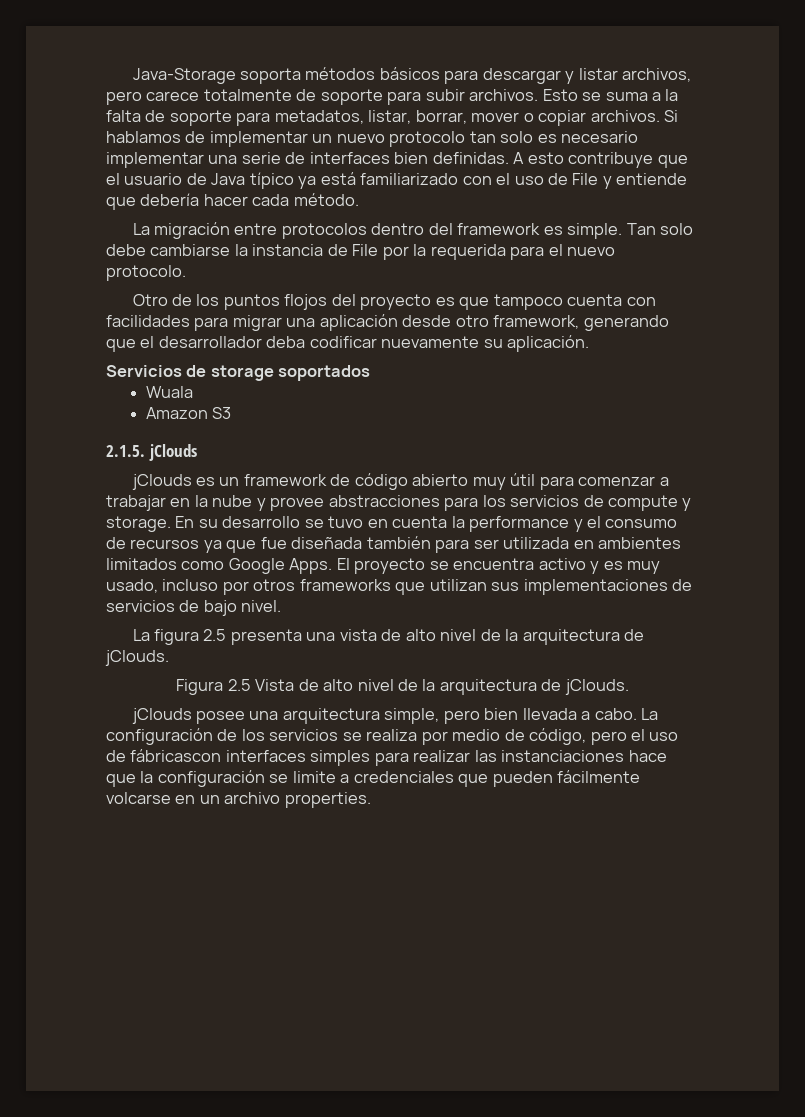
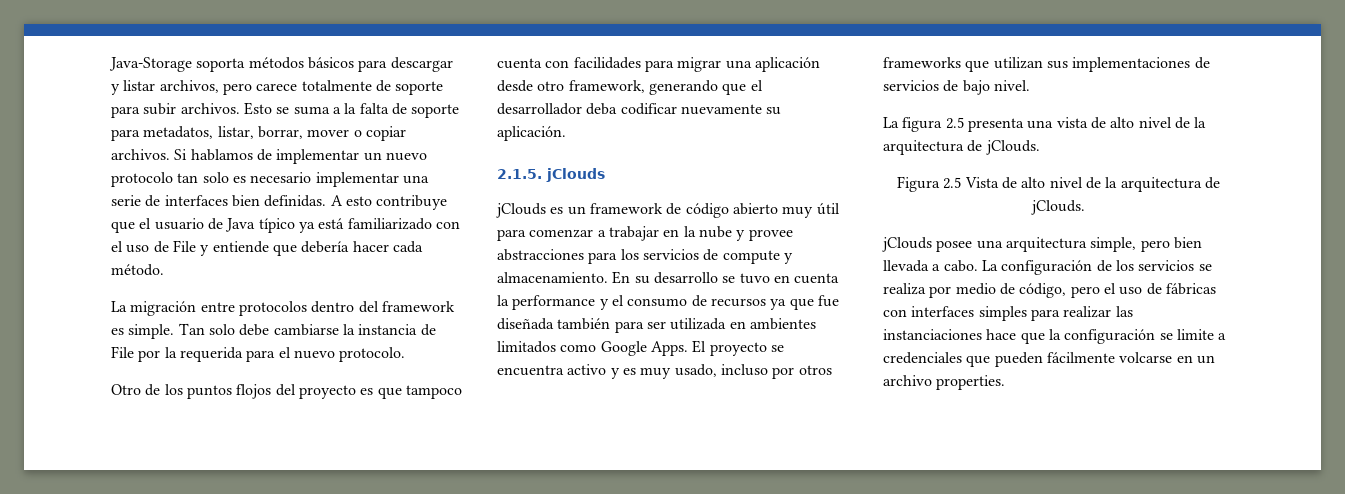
- Servicios de storage soportados
- Wuala
- Amazon S3
- jClouds es un framework de código abierto muy útil para comenzar a trabajar en la nube y provee abstracciones para los servicios de compute y storage.
+ jClouds es un framework de código abierto muy útil para comenzar a trabajar en la nube y provee abstracciones para los servicios de compute y almacenamiento.
- La configuración de los servicios se realiza por medio de código, pero el uso de fábricascon interfaces simples para realizar las instanciaciones hace que la configuración se limite a credenciales que pueden fácilmente volcarse en un archivo properties.
+ La configuración de los servicios se realiza por medio de código, pero el uso de fábricas con interfaces simples para realizar las instanciaciones hace que la configuración se limite a credenciales que pueden fácilmente volcarse en un archivo properties.

